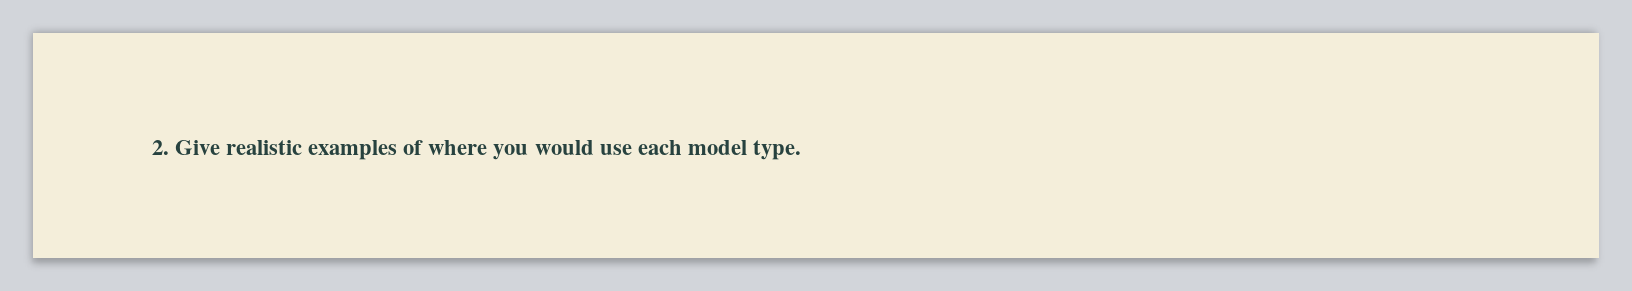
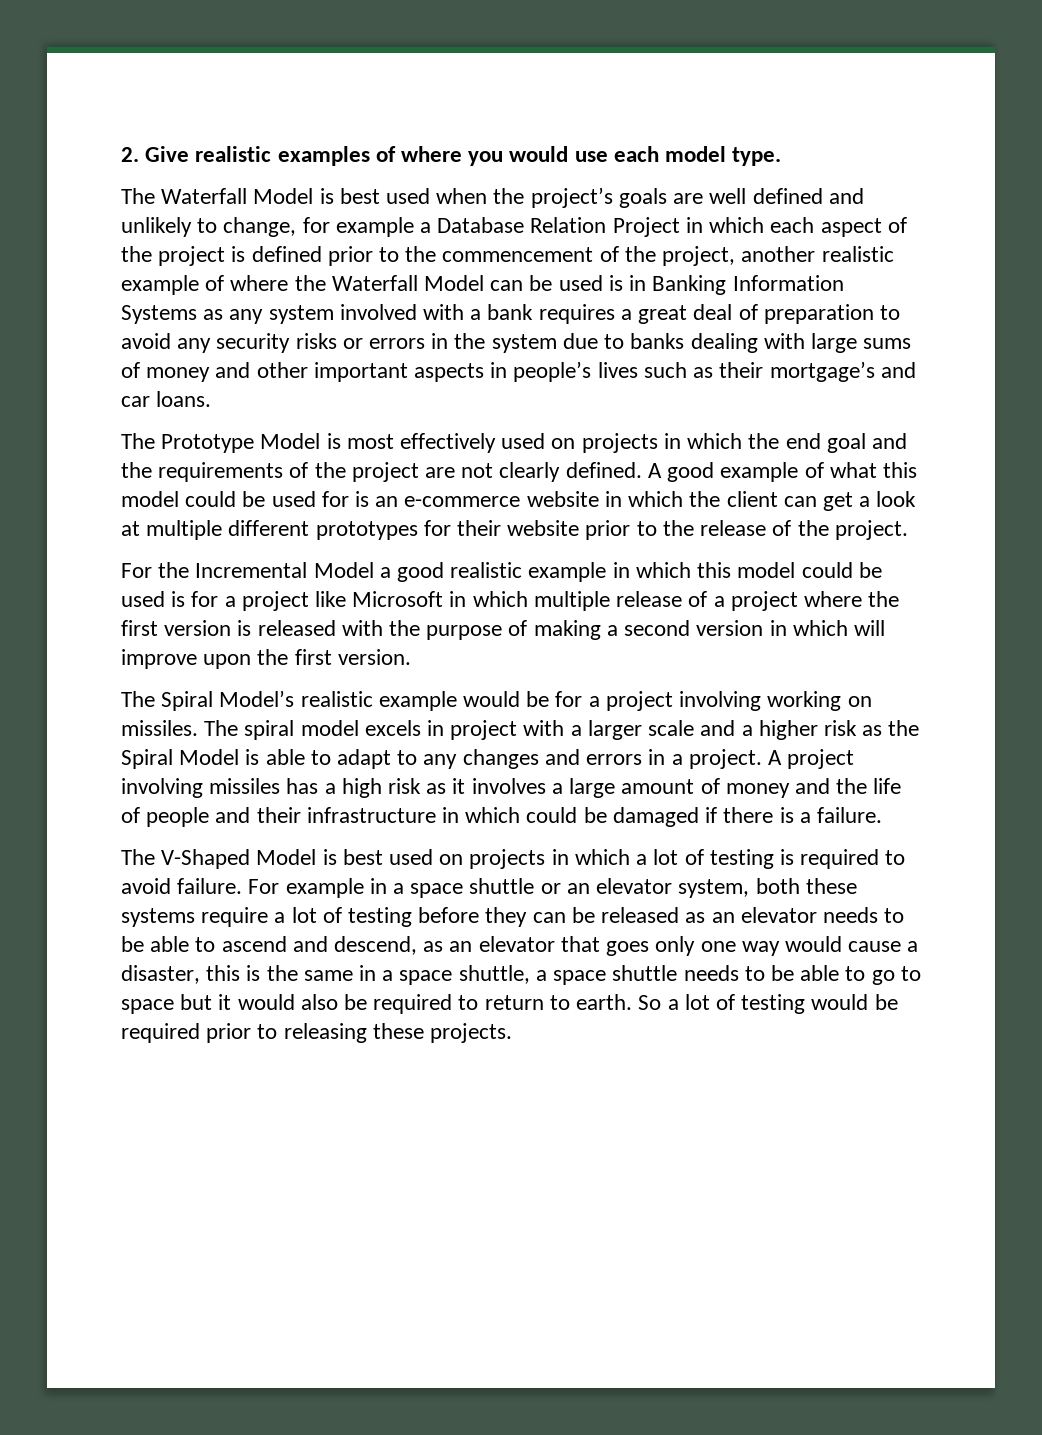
+ The Waterfall Model is best used when the project’s goals are well defined and unlikely to change, for example a Database Relation Project in which each aspect of the project is defined prior to the commencement of the project, another realistic example of where the Waterfall Model can be used is in Banking Information Systems as any system involved with a bank requires a great deal of preparation to avoid any security risks or errors in the system due to banks dealing with large sums of money and other important aspects in people’s lives such as their mortgage’s and car loans.
+ The Prototype Model is most effectively used on projects in which the end goal and the requirements of the project are not clearly defined. A good example of what this model could be used for is an e-commerce website in which the client can get a look at multiple different prototypes for their website prior to the release of the project.
+ For the Incremental Model a good realistic example in which this model could be used is for a project like Microsoft in which multiple release of a project where the first version is released with the purpose of making a second version in which will improve upon the first version.
+ The Spiral Model’s realistic example would be for a project involving working on missiles. The spiral model excels in project with a larger scale and a higher risk as the Spiral Model is able to adapt to any changes and errors in a project. A project involving missiles has a high risk as it involves a large amount of money and the life of people and their infrastructure in which could be damaged if there is a failure.
+ The V-Shaped Model is best used on projects in which a lot of testing is required to avoid failure. For example in a space shuttle or an elevator system, both these systems require a lot of testing before they can be released as an elevator needs to be able to ascend and descend, as an elevator that goes only one way would cause a disaster, this is the same in a space shuttle, a space shuttle needs to be able to go to space but it would also be required to return to earth. So a lot of testing would be required prior to releasing these projects.

